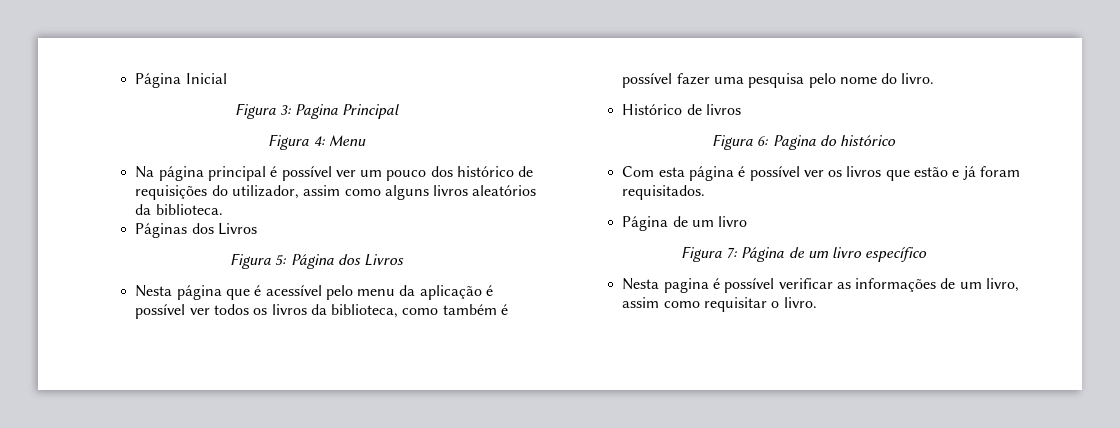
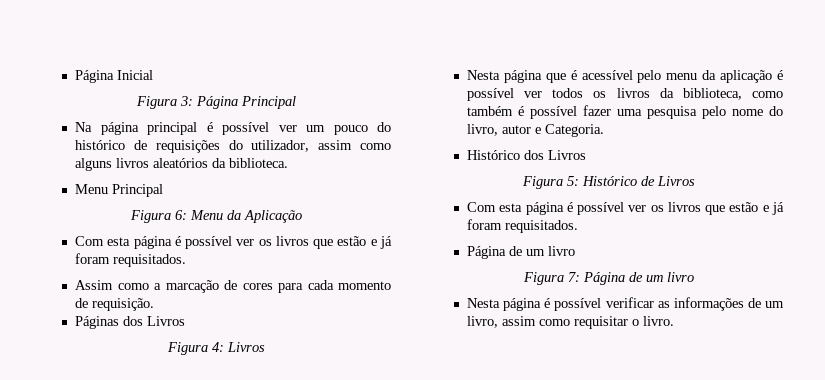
- Figura 3: Pagina Principal
- Figura 4: Menu
+ Figura 3: Página Principal
- Na página principal é possível ver um pouco dos histórico de requisições do utilizador, assim como alguns livros aleatórios da biblioteca.
+ Na página principal é possível ver um pouco do histórico de requisições do utilizador, assim como alguns livros aleatórios da biblioteca.
+ Menu Principal
+ Figura 6: Menu da Aplicação
+ Com esta página é possível ver os livros que estão e já foram requisitados.
+ Assim como a marcação de cores para cada momento de requisição.
- Figura 5: Página dos Livros
+ Figura 4: Livros
- Nesta página que é acessível pelo menu da aplicação é possível ver todos os livros da biblioteca, como também é possível fazer uma pesquisa pelo nome do livro.
- Histórico de livros
- Figura 6: Pagina do histórico
+ Nesta página que é acessível pelo menu da aplicação é possível ver todos os livros da biblioteca, como também é possível fazer uma pesquisa pelo nome do livro, autor e Categoria.
+ Histórico dos Livros
+ Figura 5: Histórico de Livros
- Figura 7: Página de um livro específico
- Nesta pagina é possível verificar as informações de um livro, assim como requisitar o livro.
+ Figura 7: Página de um livro
+ Nesta página é possível verificar as informações de um livro, assim como requisitar o livro.

